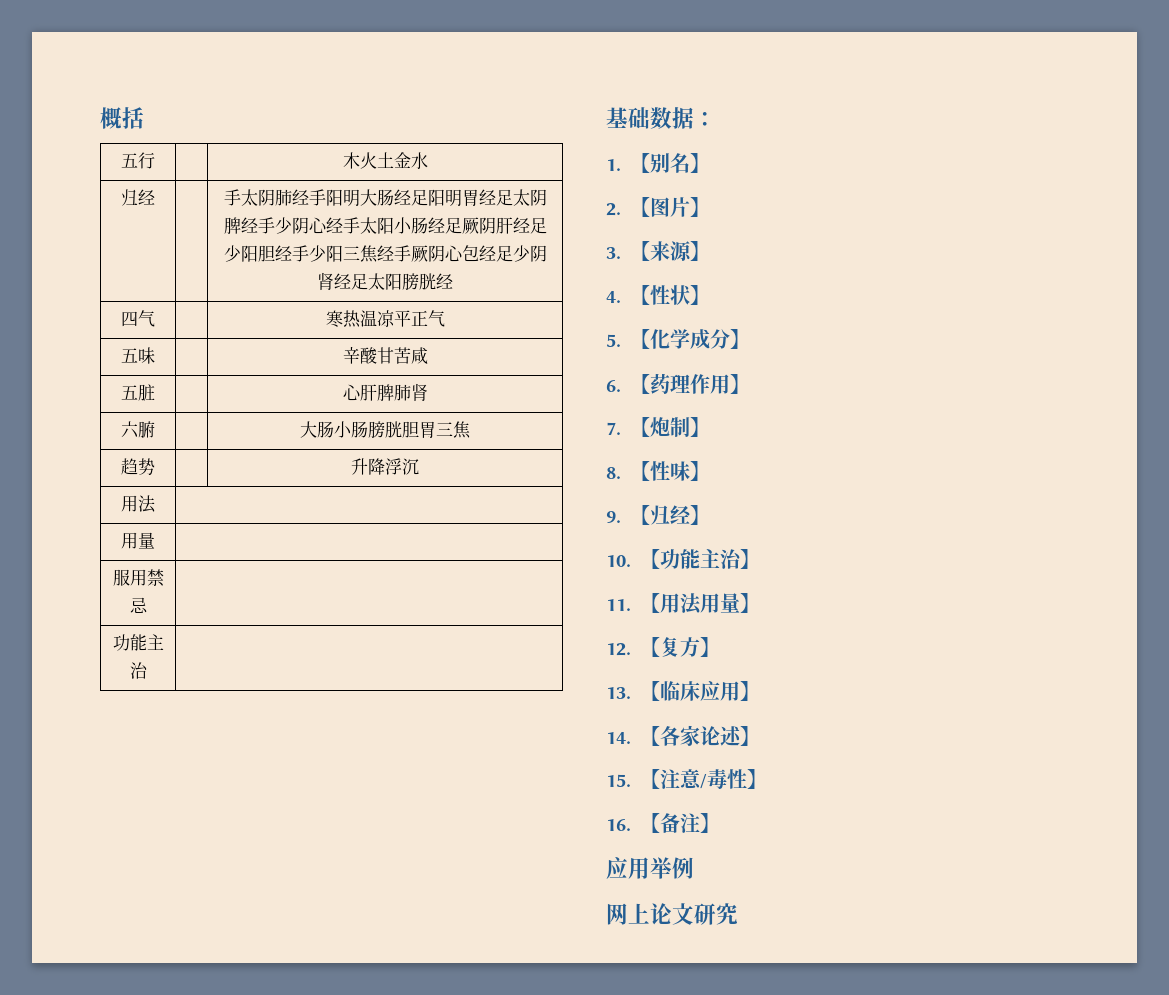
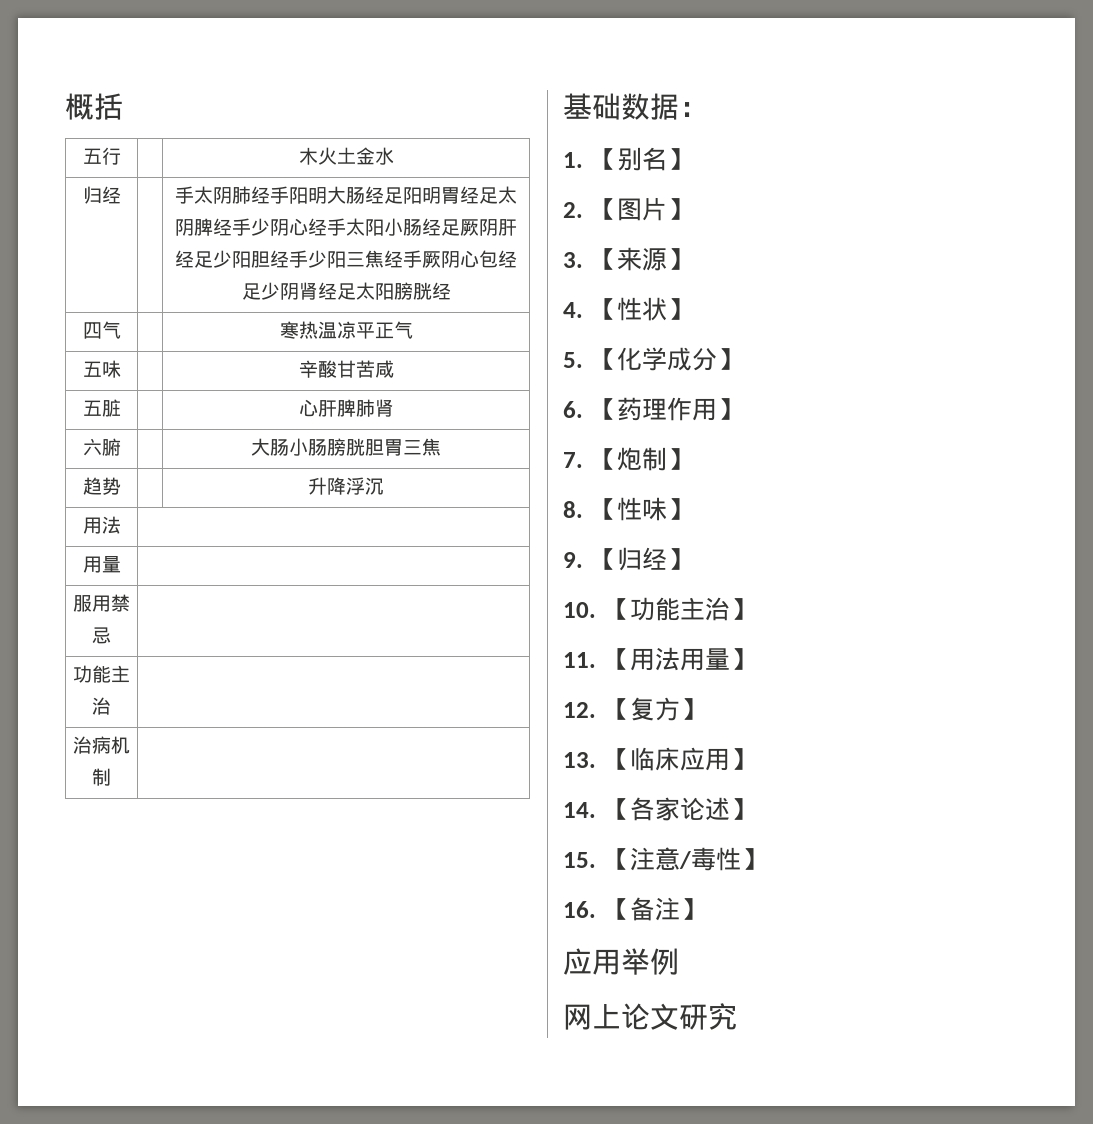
+ 治病机制 |

